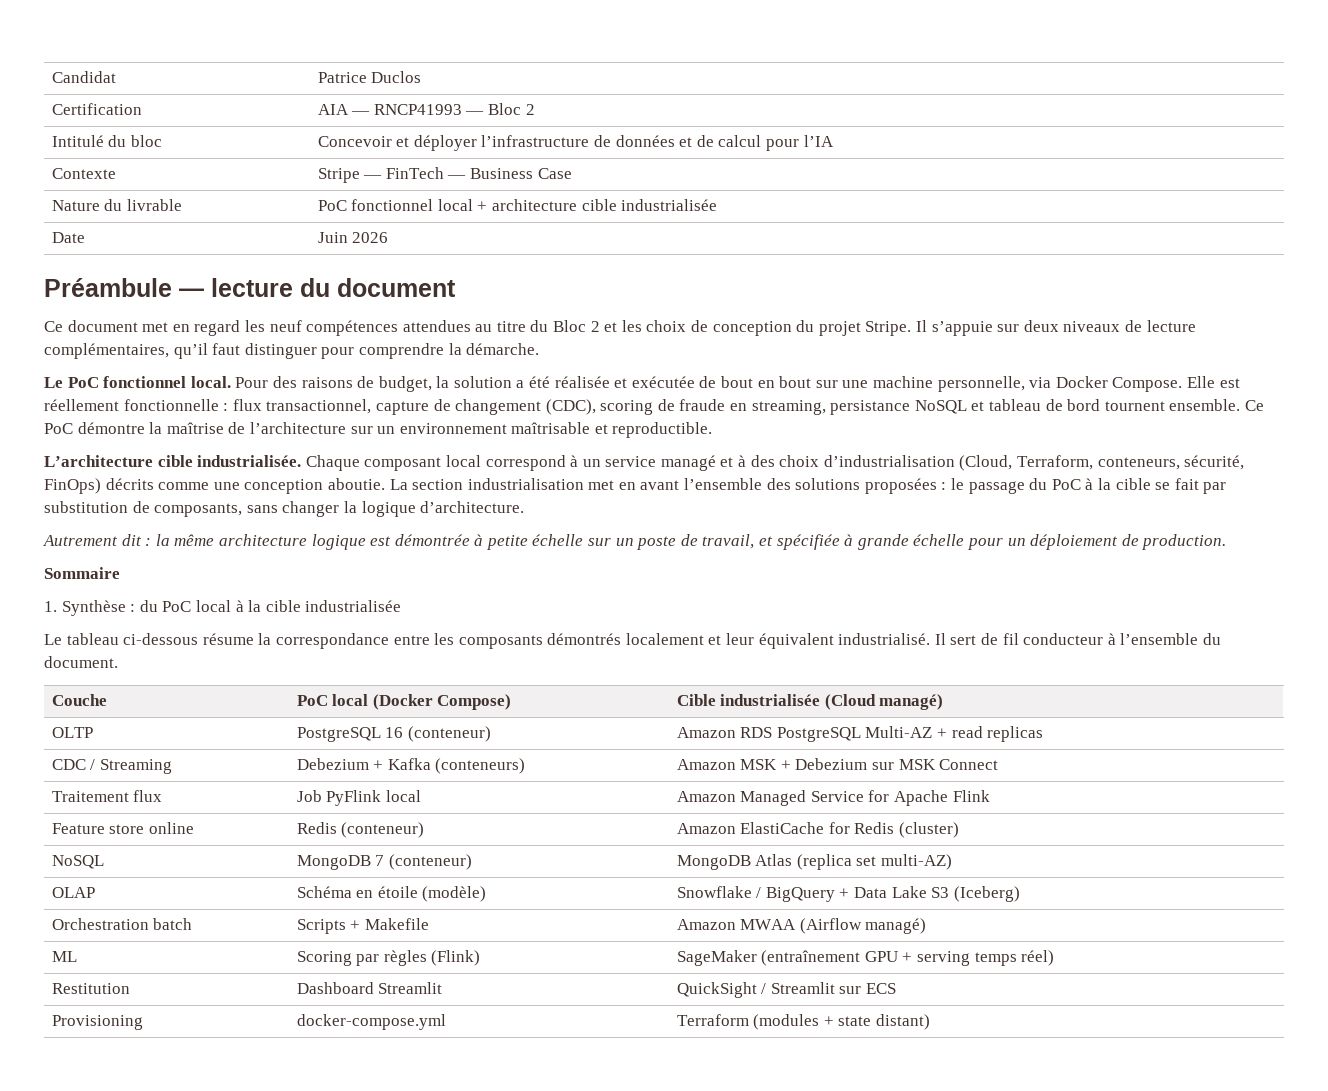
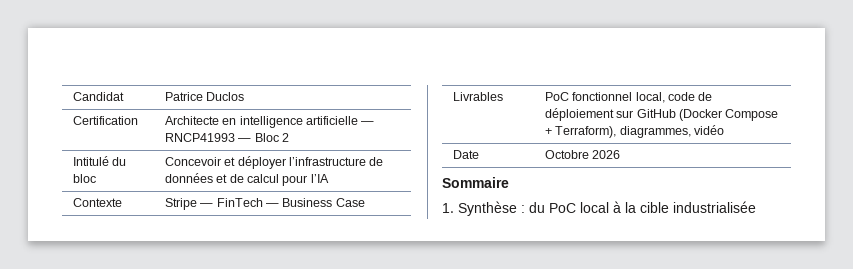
- Certification | AIA — RNCP41993 — Bloc 2
+ Certification | Architecte en intelligence artificielle — RNCP41993 — Bloc 2
- Nature du livrable | PoC fonctionnel local + architecture cible industrialisée
+ Livrables | PoC fonctionnel local, code de déploiement sur GitHub (Docker Compose + Terraform), diagrammes, vidéo
- Date | Juin 2026
+ Date | Octobre 2026
- Préambule — lecture du document
- Ce document met en regard les neuf compétences attendues au titre du Bloc 2 et les choix de conception du projet Stripe. Il s’appuie sur deux niveaux de lecture complémentaires, qu’il faut distinguer pour comprendre la démarche.
- Le PoC fonctionnel local. Pour des raisons de budget, la solution a été réalisée et exécutée de bout en bout sur une machine personnelle, via Docker Compose. Elle est réellement fonctionnelle : flux transactionnel, capture de changement (CDC), scoring de fraude en streaming, persistance NoSQL et tableau de bord tournent ensemble. Ce PoC démontre la maîtrise de l’architecture sur un environnement maîtrisable et reproductible.
- L’architecture cible industrialisée. Chaque composant local correspond à un service managé et à des choix d’industrialisation (Cloud, Terraform, conteneurs, sécurité, FinOps) décrits comme une conception aboutie. La section industrialisation met en avant l’ensemble des solutions proposées : le passage du PoC à la cible se fait par substitution de composants, sans changer la logique d’architecture.
- Autrement dit : la même architecture logique est démontrée à petite échelle sur un poste de travail, et spécifiée à grande échelle pour un déploiement de production.
- Le tableau ci-dessous résume la correspondance entre les composants démontrés localement et leur équivalent industrialisé. Il sert de fil conducteur à l’ensemble du document.
- Couche | PoC local (Docker Compose) | Cible industrialisée (Cloud managé)
- OLTP | PostgreSQL 16 (conteneur) | Amazon RDS PostgreSQL Multi-AZ + read replicas
- CDC / Streaming | Debezium + Kafka (conteneurs) | Amazon MSK + Debezium sur MSK Connect
- Traitement flux | Job PyFlink local | Amazon Managed Service for Apache Flink
- Feature store online | Redis (conteneur) | Amazon ElastiCache for Redis (cluster)
- NoSQL | MongoDB 7 (conteneur) | MongoDB Atlas (replica set multi-AZ)
- OLAP | Schéma en étoile (modèle) | Snowflake / BigQuery + Data Lake S3 (Iceberg)
- Orchestration batch | Scripts + Makefile | Amazon MWAA (Airflow managé)
- ML | Scoring par règles (Flink) | SageMaker (entraînement GPU + serving temps réel)
- Restitution | Dashboard Streamlit | QuickSight / Streamlit sur ECS
- Provisioning | docker-compose.yml | Terraform (modules + state distant)

